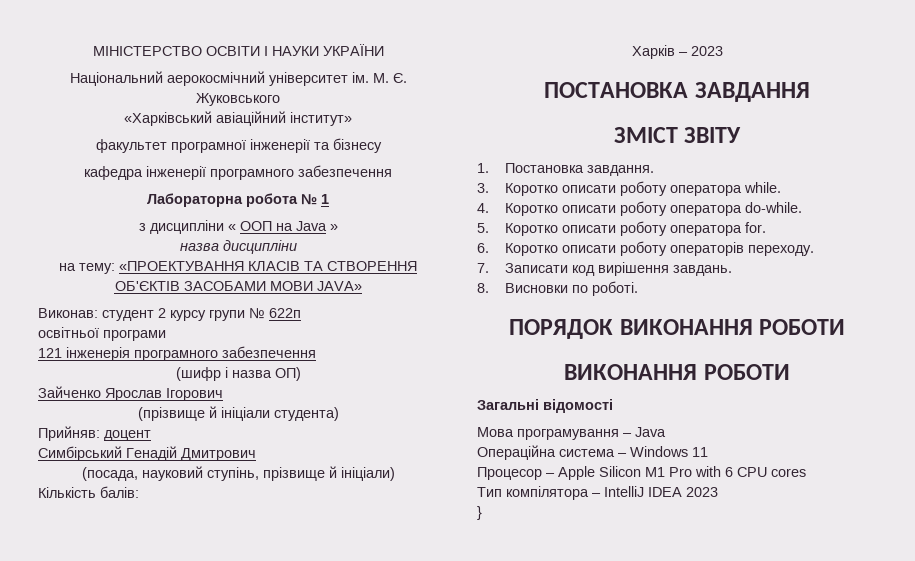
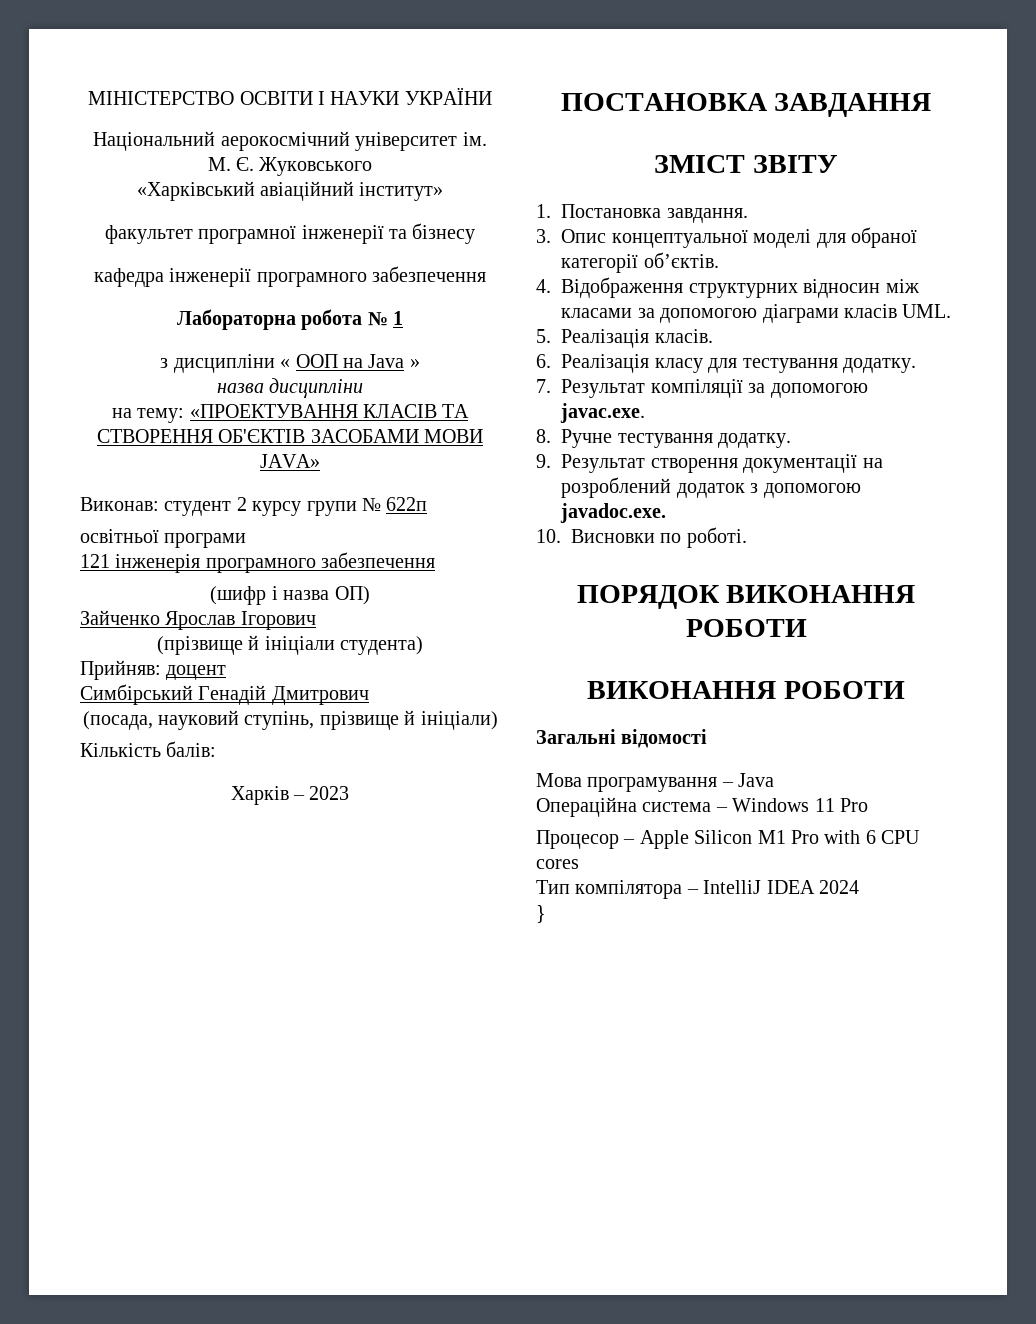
- 3. Коротко описати роботу оператора while.
- 4. Коротко описати роботу оператора do-while.
- 5. Коротко описати роботу оператора for.
- 6. Коротко описати роботу операторів переходу.
- 7. Записати код вирішення завдань.
- 8. Висновки по роботі.
+ 3. Опис концептуальної моделі для обраної категорії об’єктів.
+ 4. Відображення структурних відносин між класами за допомогою діаграми класів UML.
+ 5. Реалізація класів.
+ 6. Реалізація класу для тестування додатку.
+ 7. Результат компіляції за допомогою javac.exe.
+ 8. Ручне тестування додатку.
+ 9. Результат створення документації на розроблений додаток з допомогою javadoc.exe.
+ 10. Висновки по роботі.
- Операційна система – Windows 11
+ Операційна система – Windows 11 Pro
- Тип компілятора – IntelliJ IDEA 2023
+ Тип компілятора – IntelliJ IDEA 2024

